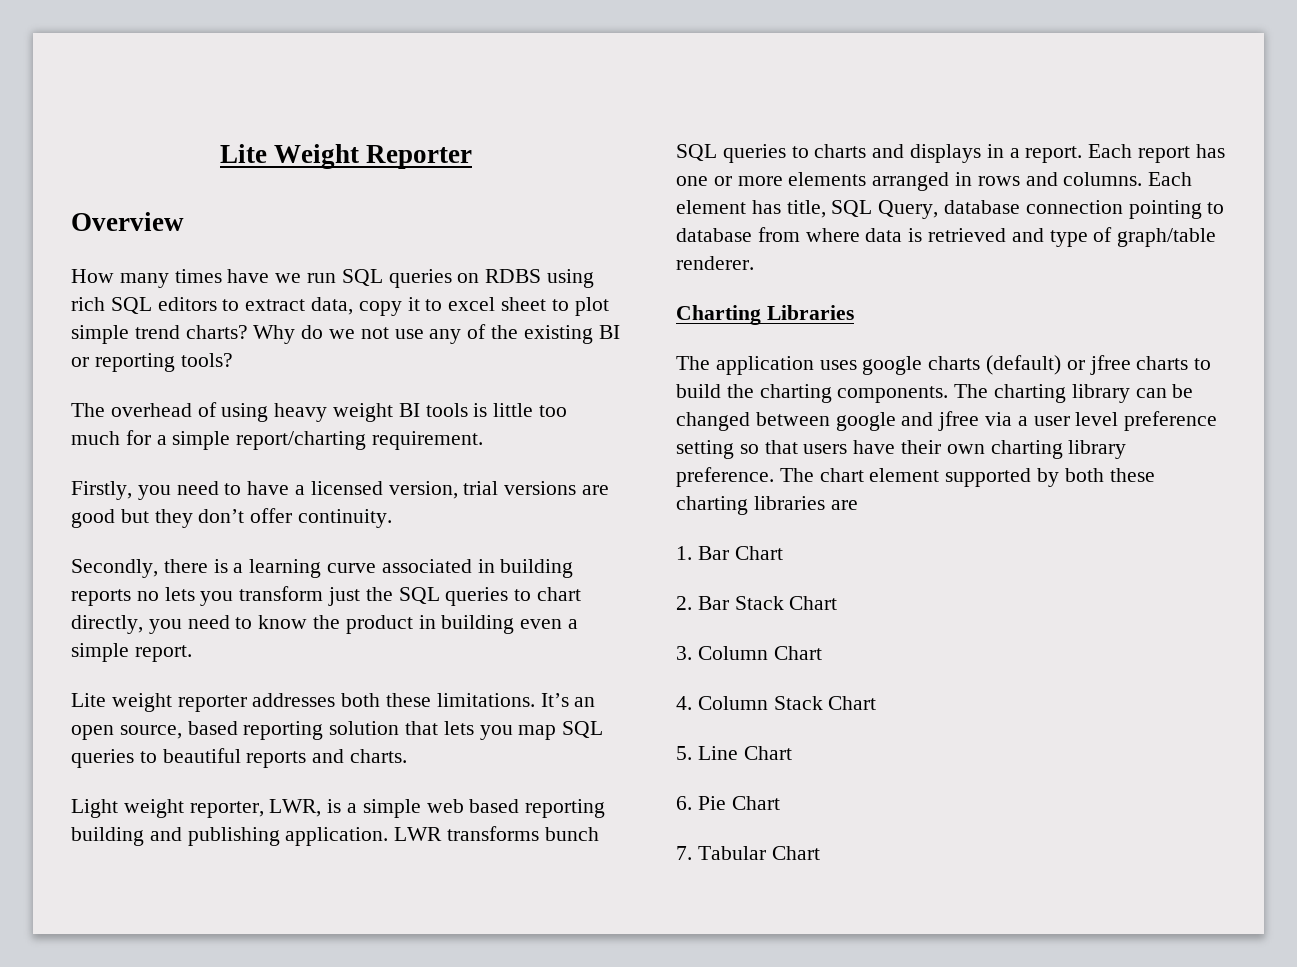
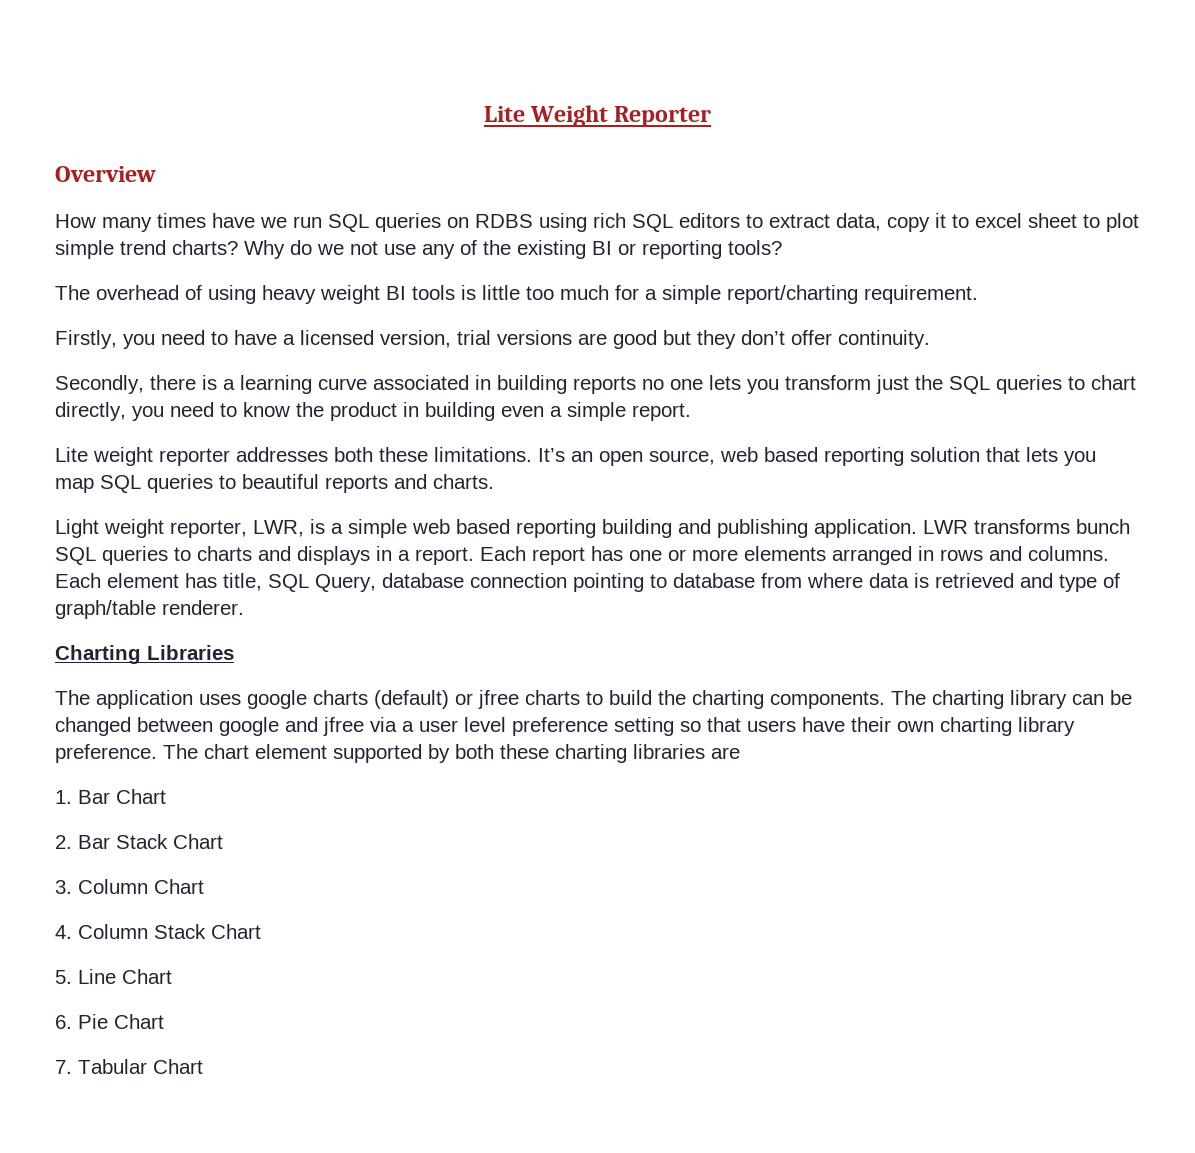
- Secondly, there is a learning curve associated in building reports no lets you transform just the SQL queries to chart directly, you need to know the product in building even a simple report.
+ Secondly, there is a learning curve associated in building reports no one lets you transform just the SQL queries to chart directly, you need to know the product in building even a simple report.
- It’s an open source, based reporting solution that lets you map SQL queries to beautiful reports and charts.
+ It’s an open source, web based reporting solution that lets you map SQL queries to beautiful reports and charts.

